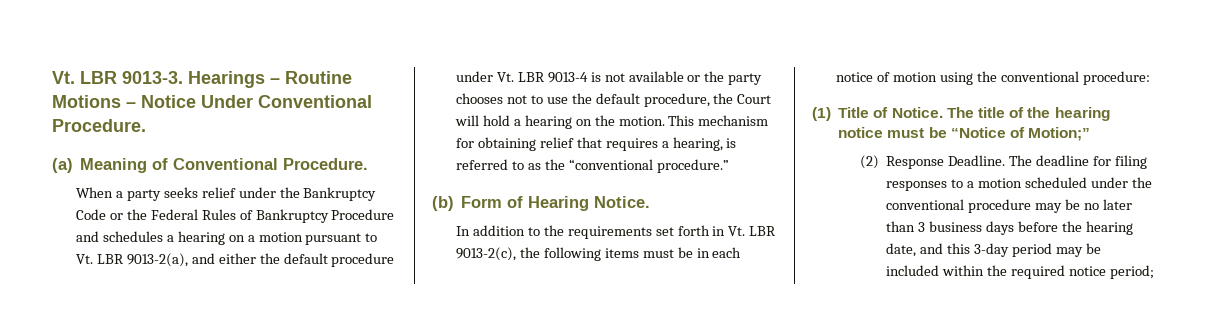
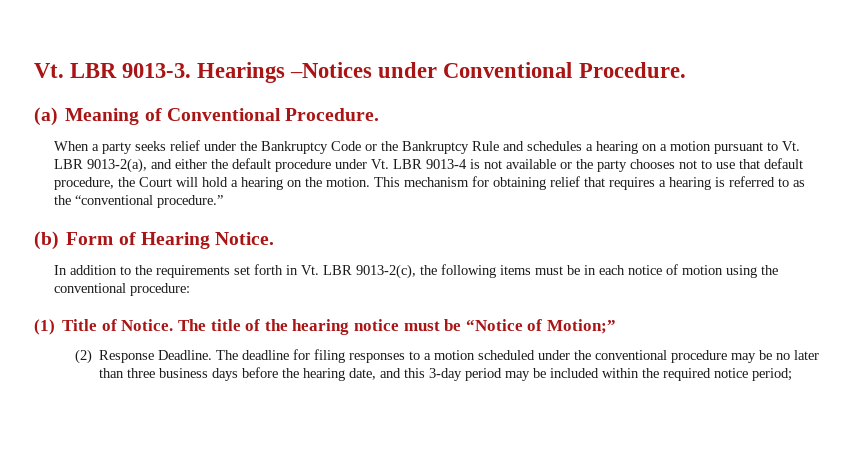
- Hearings – Routine Motions – Notice Under Conventional Procedure.
+ Hearings –Notices under Conventional Procedure.
- When a party seeks relief under the Bankruptcy Code or the Federal Rules of Bankruptcy Procedure and schedules a hearing on a motion pursuant to Vt. LBR 9013-2(a), and either the default procedure under Vt. LBR 9013-4 is not available or the party chooses not to use the default procedure, the Court will hold a hearing on the motion.
+ When a party seeks relief under the Bankruptcy Code or the Bankruptcy Rule and schedules a hearing on a motion pursuant to Vt. LBR 9013-2(a), and either the default procedure under Vt. LBR 9013-4 is not available or the party chooses not to use that default procedure, the Court will hold a hearing on the motion.
- This mechanism for obtaining relief that requires a hearing, is referred to as the “conventional procedure.”
+ This mechanism for obtaining relief that requires a hearing is referred to as the “conventional procedure.”
- The deadline for filing responses to a motion scheduled under the conventional procedure may be no later than 3 business days before the hearing date, and this 3-day period may be included within the required notice period;
+ The deadline for filing responses to a motion scheduled under the conventional procedure may be no later than three business days before the hearing date, and this 3-day period may be included within the required notice period;

